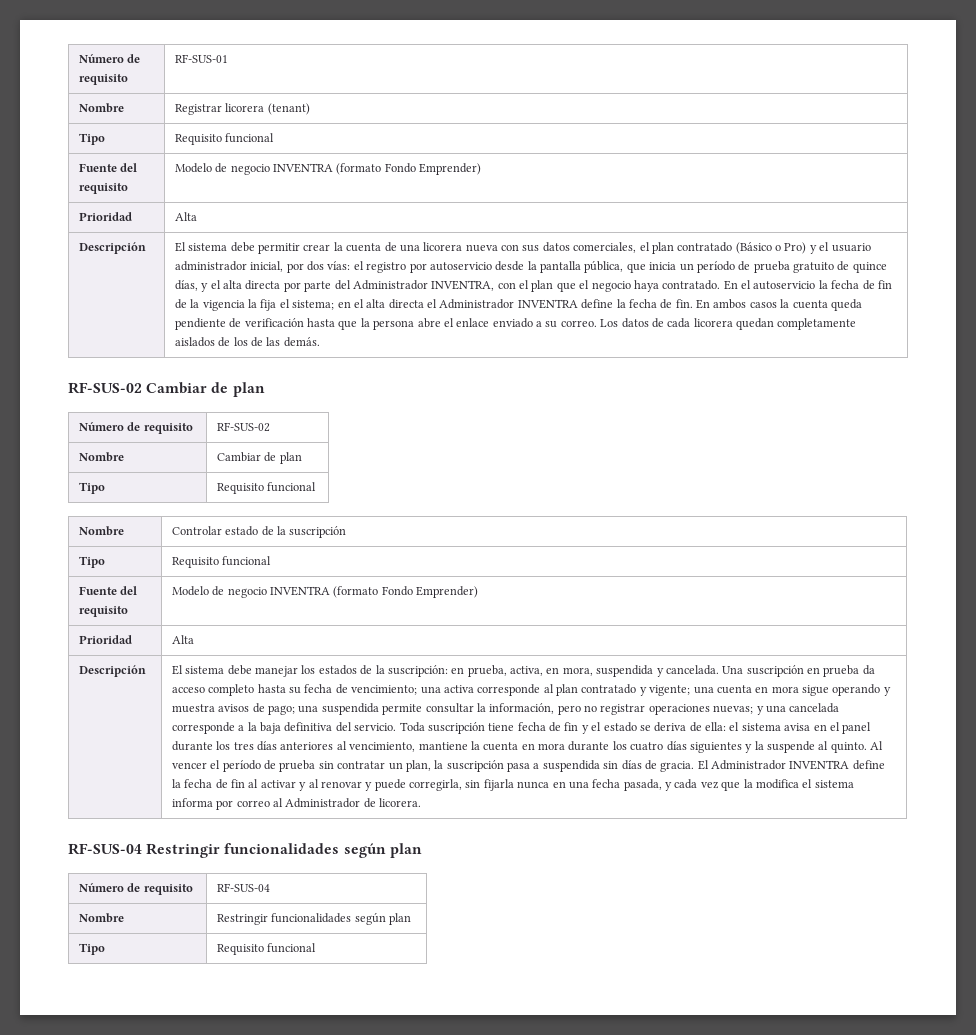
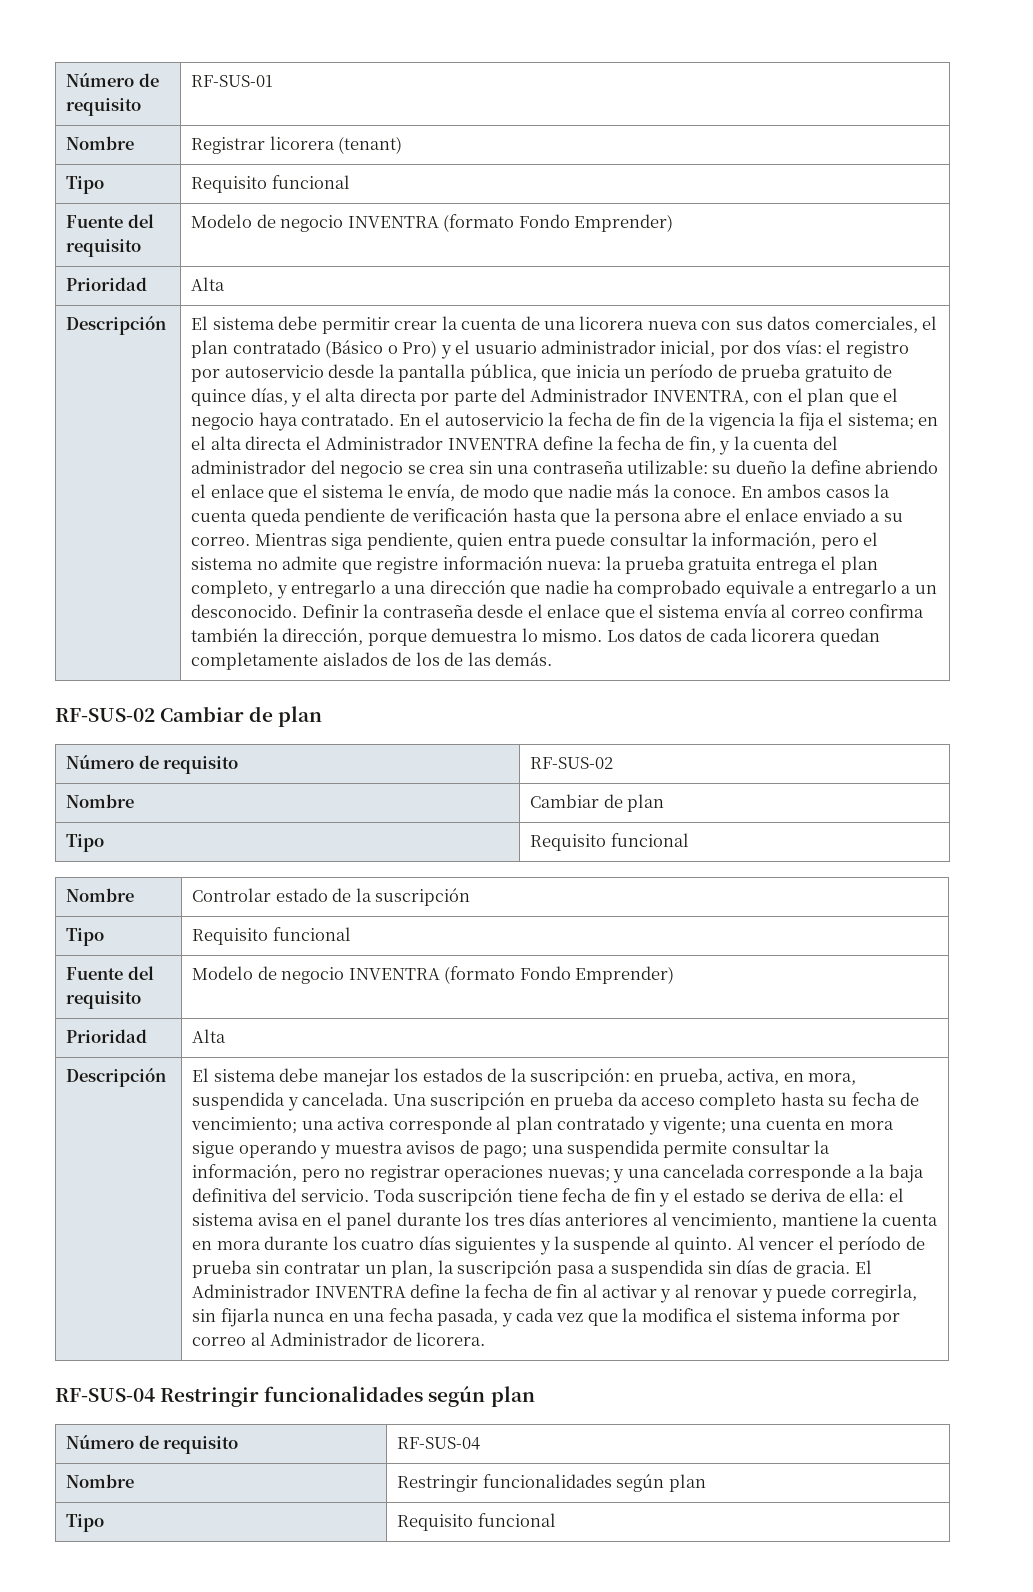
- En el autoservicio la fecha de fin de la vigencia la fija el sistema; en el alta directa el Administrador INVENTRA define la fecha de fin.
+ En el autoservicio la fecha de fin de la vigencia la fija el sistema; en el alta directa el Administrador INVENTRA define la fecha de fin, y la cuenta del administrador del negocio se crea sin una contraseña utilizable: su dueño la define abriendo el enlace que el sistema le envía, de modo que nadie más la conoce.
+ Mientras siga pendiente, quien entra puede consultar la información, pero el sistema no admite que registre información nueva: la prueba gratuita entrega el plan completo, y entregarlo a una dirección que nadie ha comprobado equivale a entregarlo a un desconocido. Definir la contraseña desde el enlace que el sistema envía al correo confirma también la dirección, porque demuestra lo mismo.

